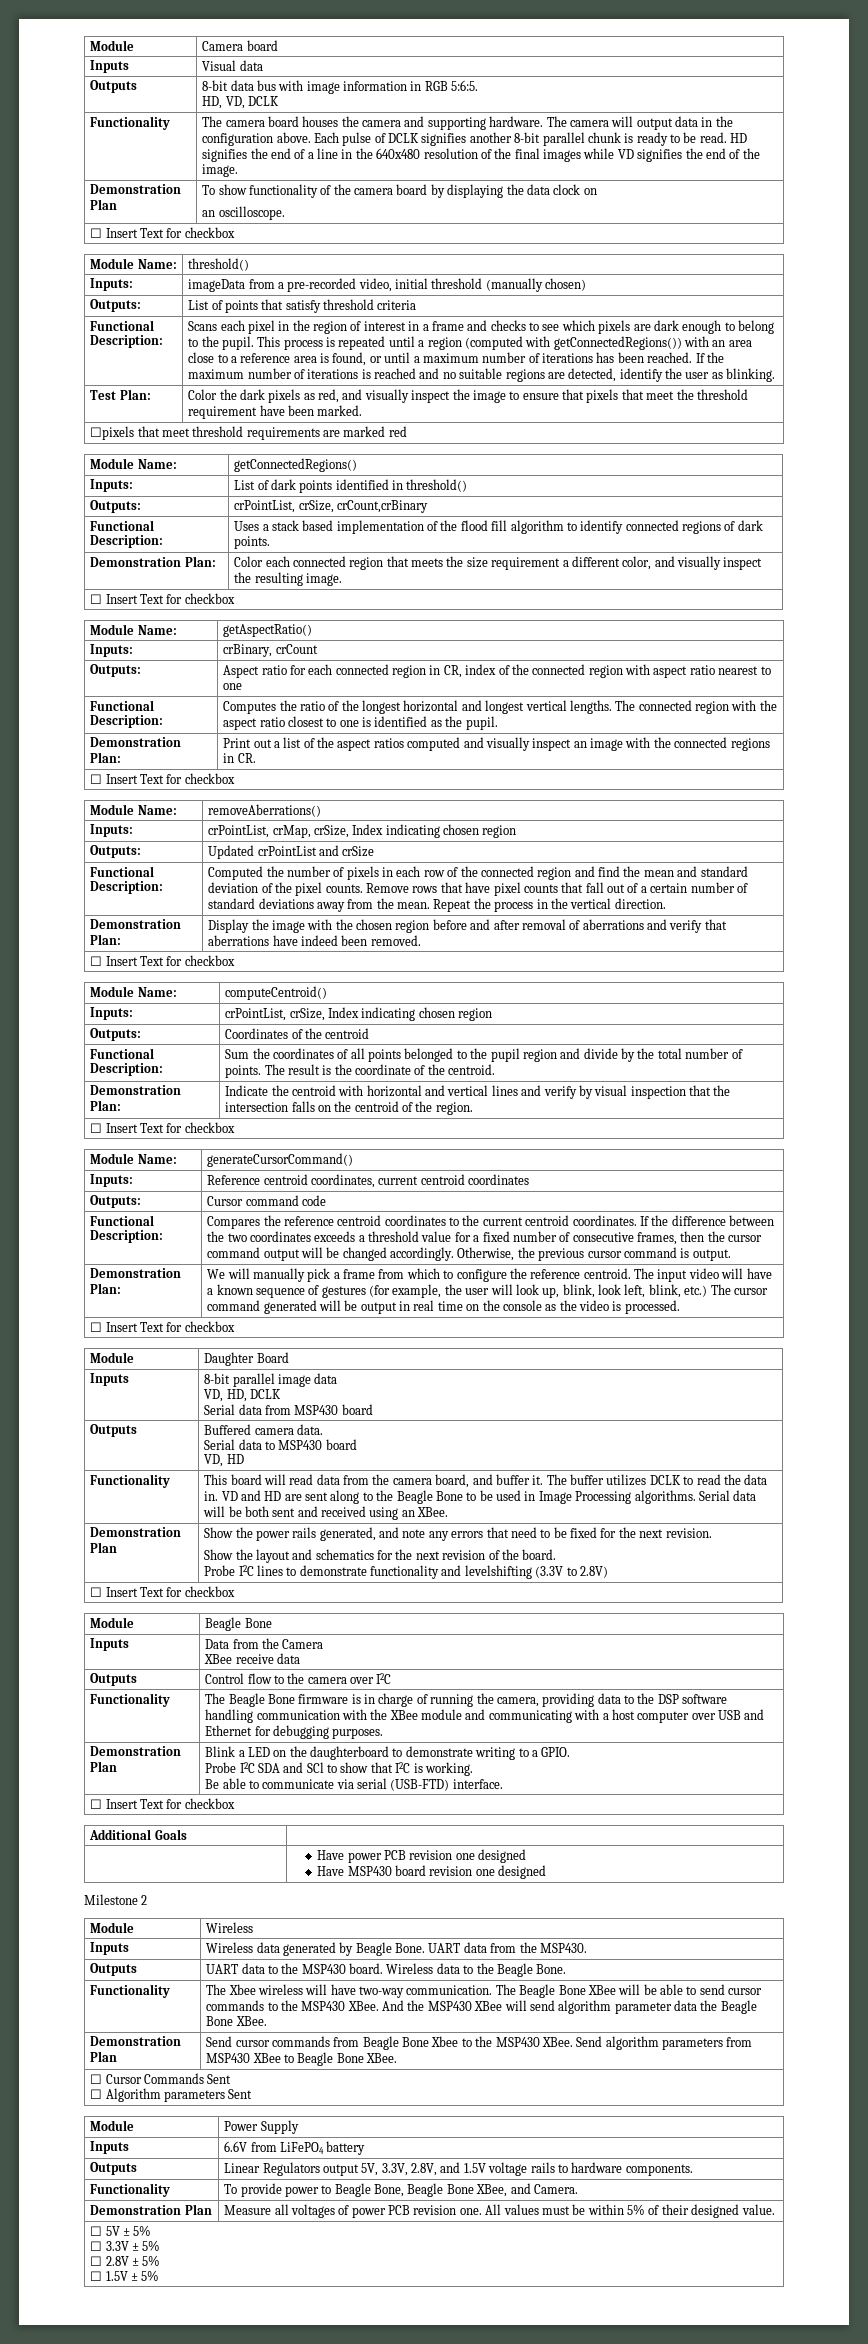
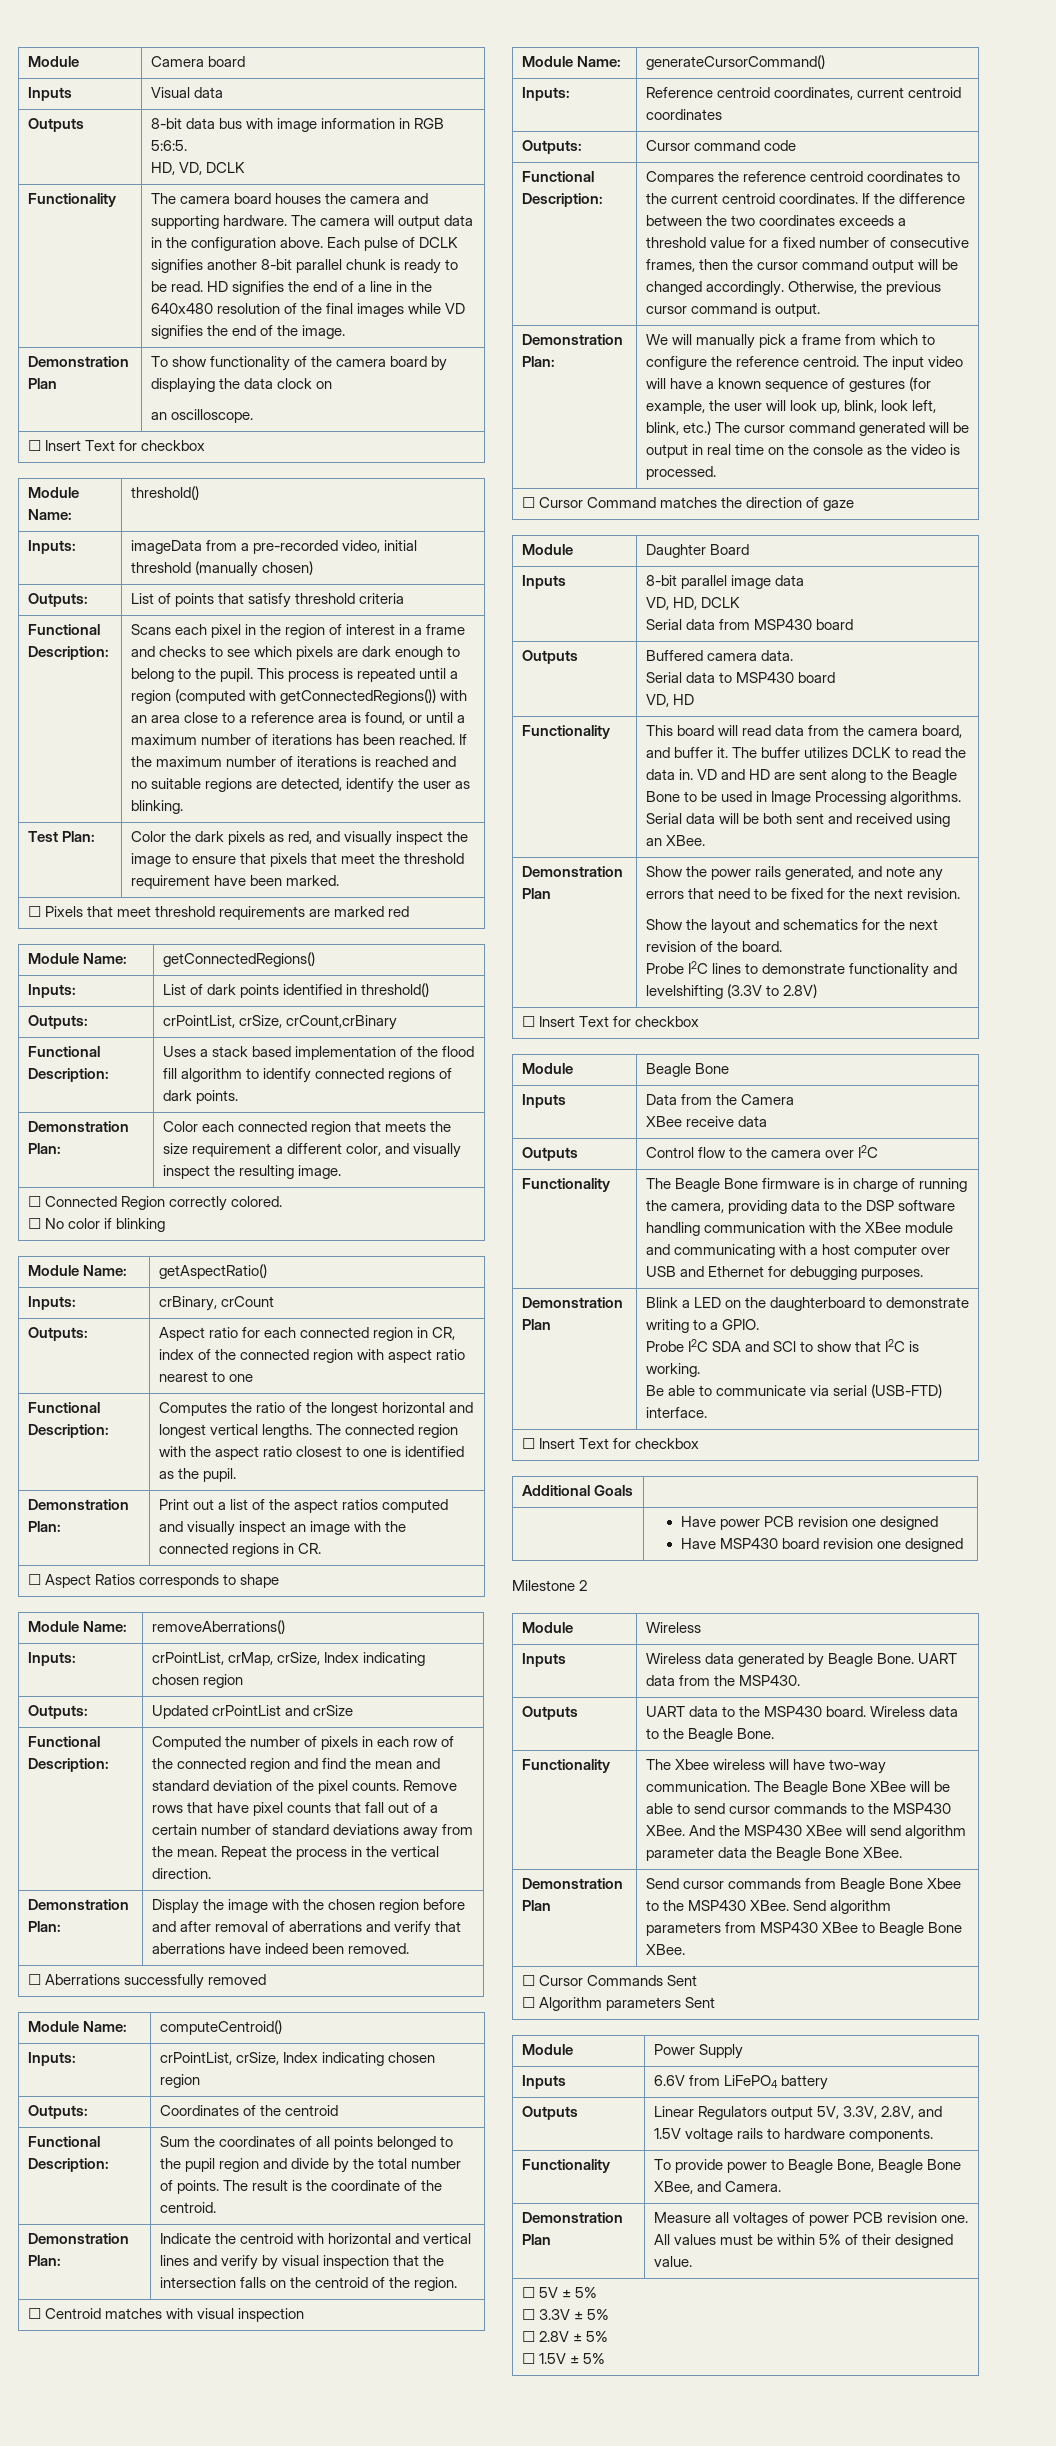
- ☐pixels that meet threshold requirements are marked red
+ ☐ Pixels that meet threshold requirements are marked red
  Demonstration Plan: | Color each connected region that meets the size requirement a different color, and visually inspect the resulting image.
- ☐ Insert Text for checkbox
+ ☐ Connected Region correctly colored.
+ ☐ No color if blinking
  Demonstration Plan: | Print out a list of the aspect ratios computed and visually inspect an image with the connected regions in CR.
- ☐ Insert Text for checkbox
+ ☐ Aspect Ratios corresponds to shape
  Demonstration Plan: | Display the image with the chosen region before and after removal of aberrations and verify that aberrations have indeed been removed.
- ☐ Insert Text for checkbox
+ ☐ Aberrations successfully removed
  Demonstration Plan: | Indicate the centroid with horizontal and vertical lines and verify by visual inspection that the intersection falls on the centroid of the region.
- ☐ Insert Text for checkbox
+ ☐ Centroid matches with visual inspection
  The input video will have a known sequence of gestures (for example, the user will look up, blink, look left, blink, etc.) The cursor command generated will be output in real time on the console as the video is processed.
- ☐ Insert Text for checkbox
+ ☐ Cursor Command matches the direction of gaze

